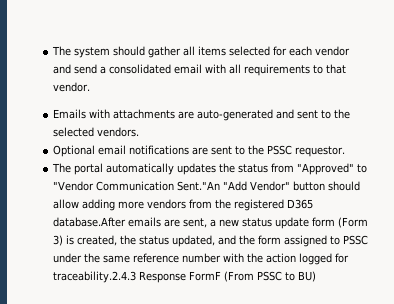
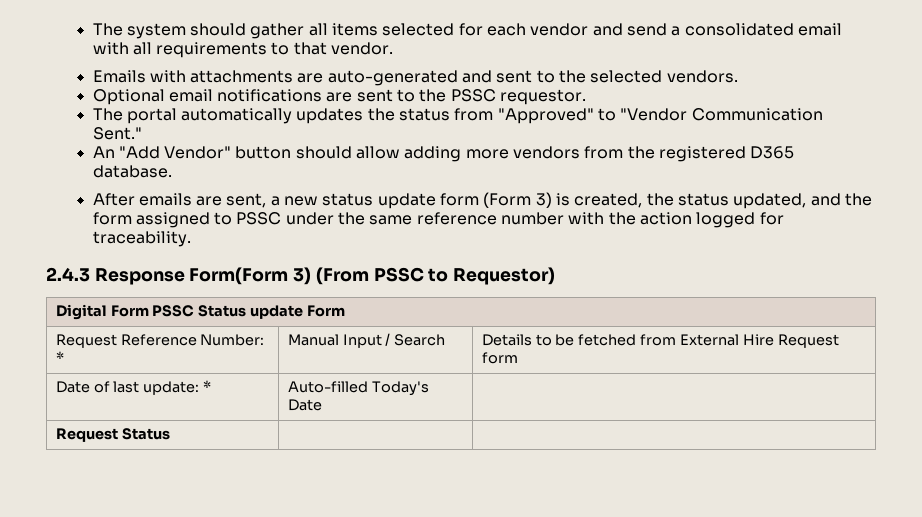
- The portal automatically updates the status from "Approved" to "Vendor Communication Sent."An "Add Vendor" button should allow adding more vendors from the registered D365 database.After emails are sent, a new status update form (Form 3) is created, the status updated, and the form assigned to PSSC under the same reference number with the action logged for traceability.2.4.3 Response FormF (From PSSC to BU)
+ The portal automatically updates the status from "Approved" to "Vendor Communication Sent."
+ An "Add Vendor" button should allow adding more vendors from the registered D365 database.
+ After emails are sent, a new status update form (Form 3) is created, the status updated, and the form assigned to PSSC under the same reference number with the action logged for traceability.
+ 2.4.3 Response Form(Form 3) (From PSSC to Requestor)
+ Digital Form PSSC Status update Form
+ Request Reference Number: * | Manual Input / Search | Details to be fetched from External Hire Request form
+ Date of last update: * | Auto-filled Today's Date |
+ Request Status | |

